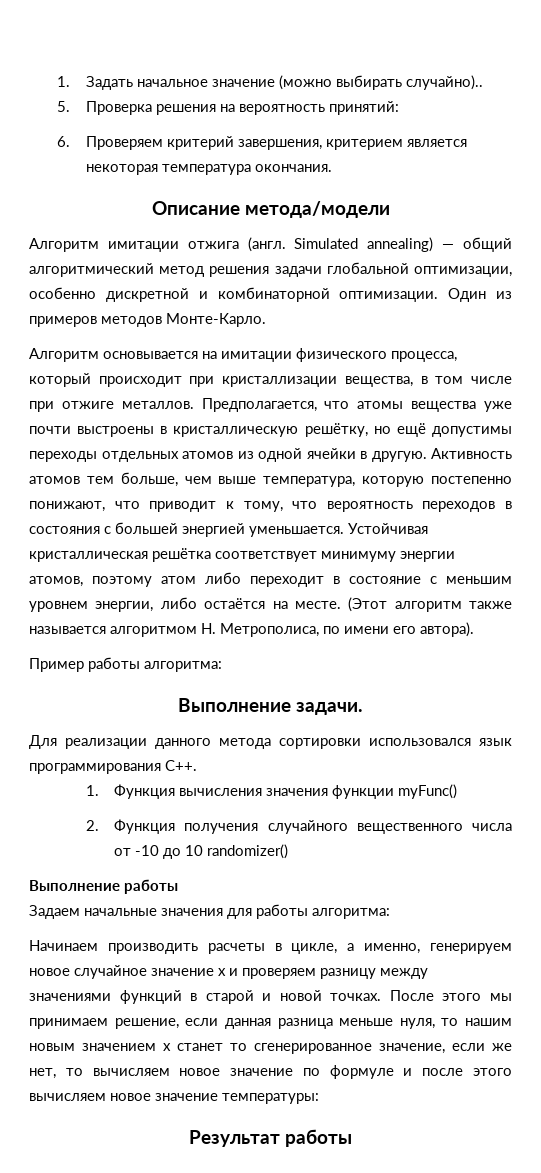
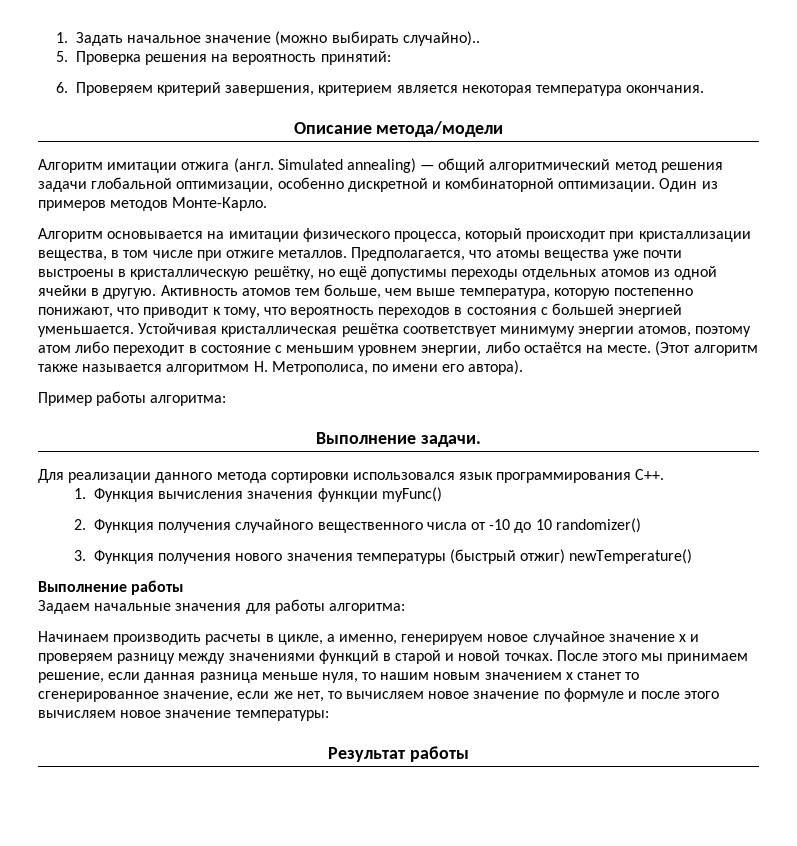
+ 3. Функция получения нового значения температуры (быстрый отжиг) newTemperature()

